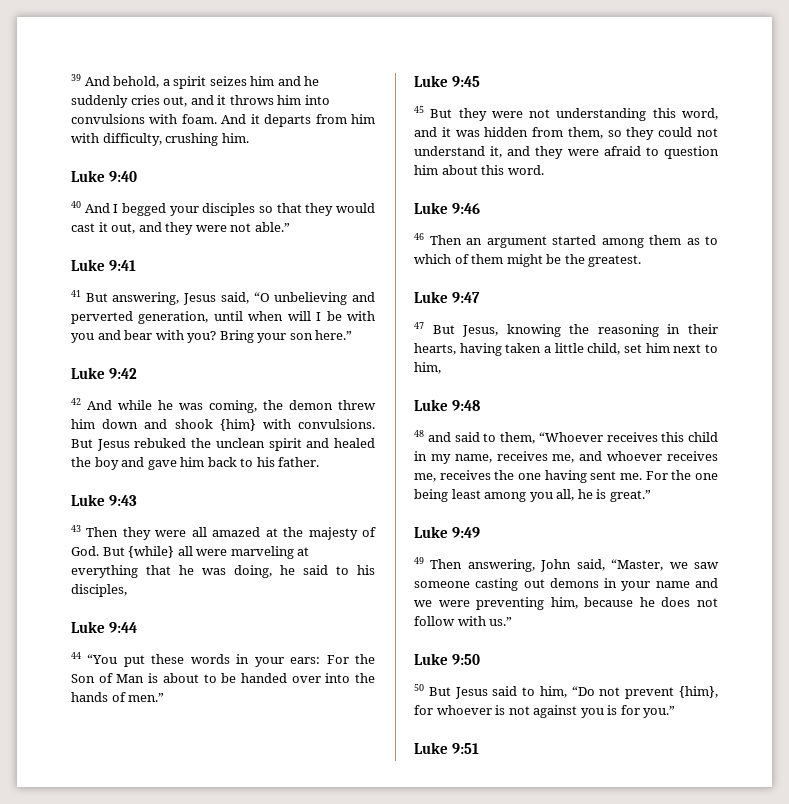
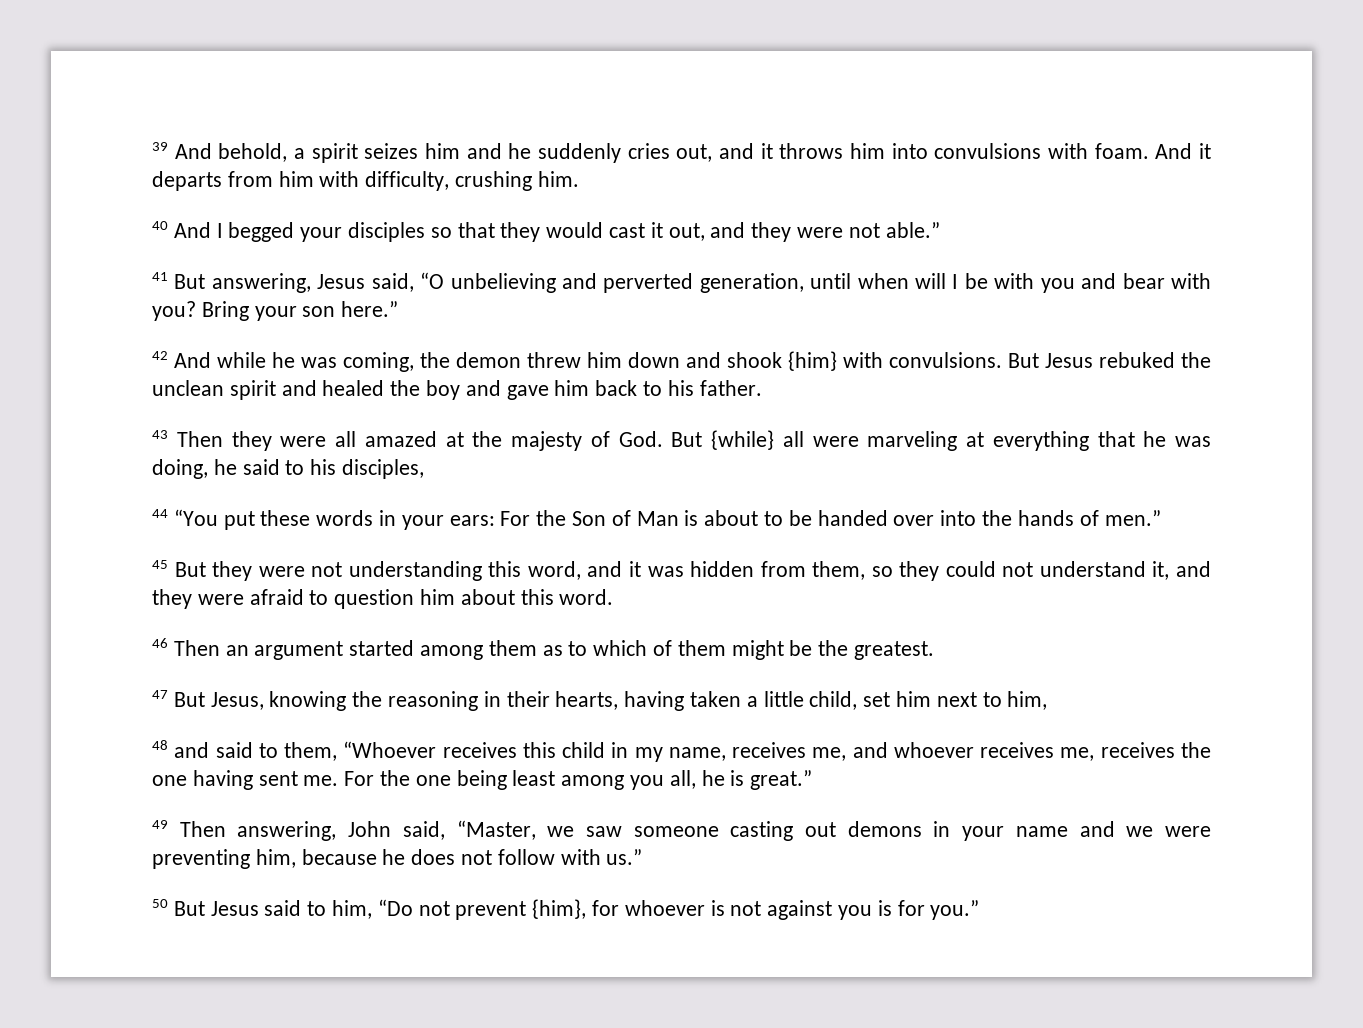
- Luke 9:40
- Luke 9:41
- Luke 9:42
- Luke 9:43
- Luke 9:44
- Luke 9:45
- Luke 9:46
- Luke 9:47
- Luke 9:48
- Luke 9:49
- Luke 9:50
- Luke 9:51

